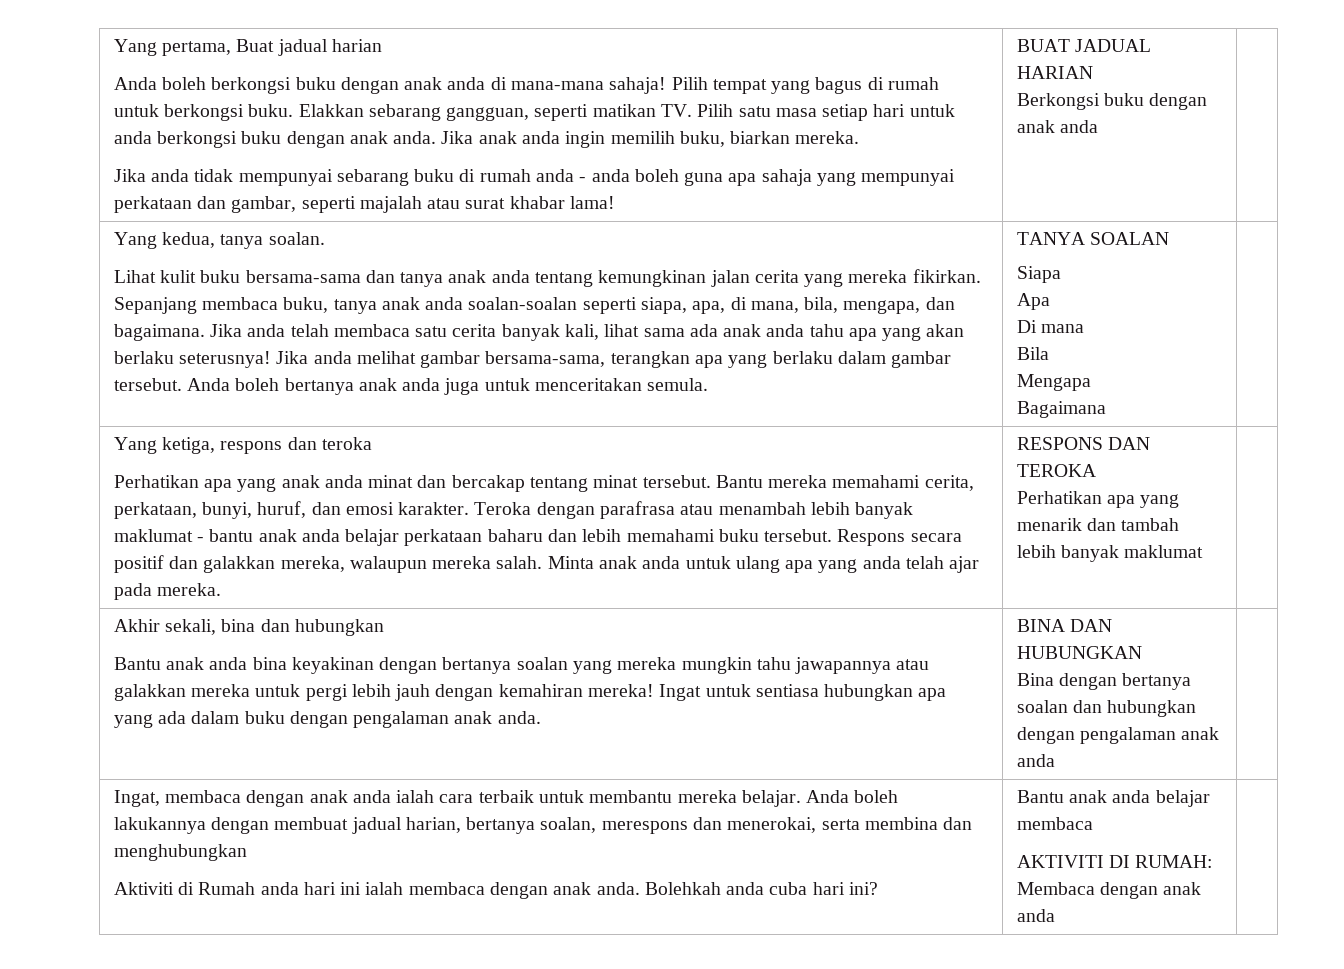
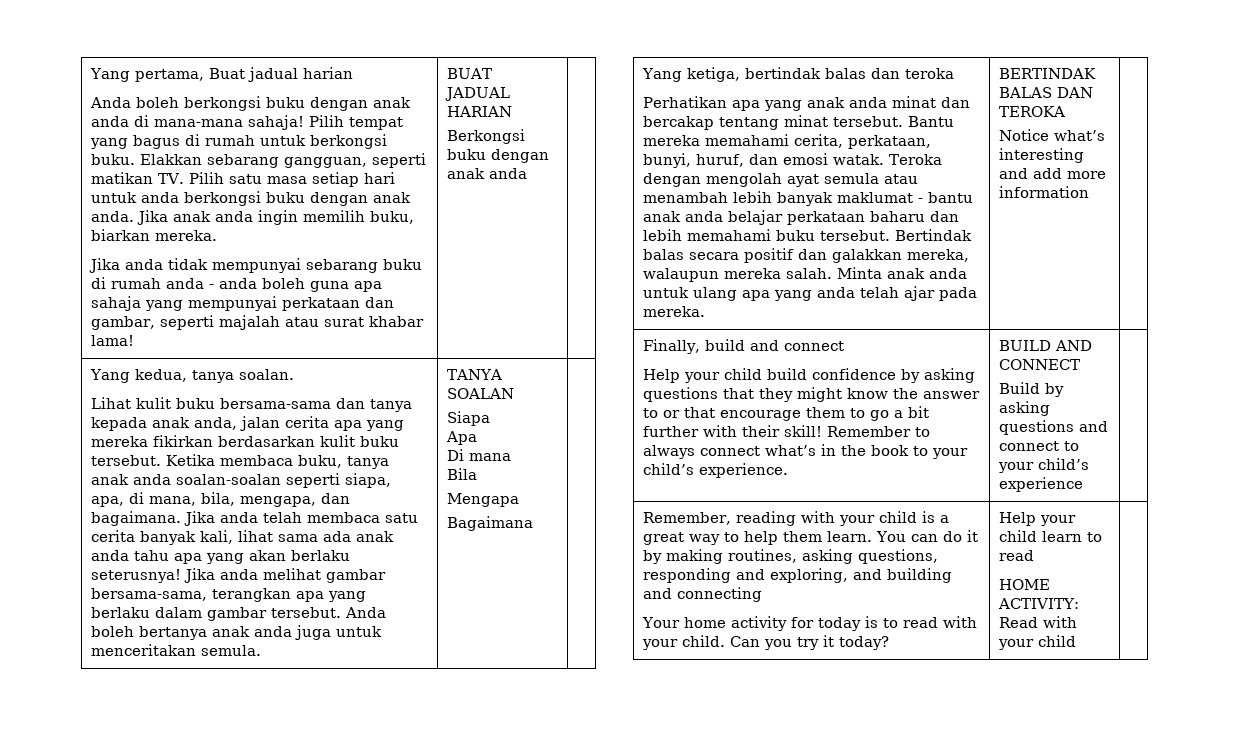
- Lihat kulit buku bersama-sama dan tanya anak anda tentang kemungkinan jalan cerita yang mereka fikirkan. Sepanjang membaca buku, tanya anak anda soalan-soalan seperti siapa, apa, di mana, bila, mengapa, dan bagaimana.
+ Lihat kulit buku bersama-sama dan tanya kepada anak anda, jalan cerita apa yang mereka fikirkan berdasarkan kulit buku tersebut. Ketika membaca buku, tanya anak anda soalan-soalan seperti siapa, apa, di mana, bila, mengapa, dan bagaimana.
- Yang ketiga, respons dan teroka
+ Yang ketiga, bertindak balas dan teroka
- Bantu mereka memahami cerita, perkataan, bunyi, huruf, dan emosi karakter.
+ Bantu mereka memahami cerita, perkataan, bunyi, huruf, dan emosi watak.
- Teroka dengan parafrasa atau menambah lebih banyak maklumat - bantu anak anda belajar perkataan baharu dan lebih memahami buku tersebut.
+ Teroka dengan mengolah ayat semula atau menambah lebih banyak maklumat - bantu anak anda belajar perkataan baharu dan lebih memahami buku tersebut.
- Respons secara positif dan galakkan mereka, walaupun mereka salah.
+ Bertindak balas secara positif dan galakkan mereka, walaupun mereka salah.
- RESPONS DAN TEROKA
+ BERTINDAK BALAS DAN TEROKA
- Perhatikan apa yang menarik dan tambah lebih banyak maklumat |
- Akhir sekali, bina dan hubungkan
- Bantu anak anda bina keyakinan dengan bertanya soalan yang mereka mungkin tahu jawapannya atau galakkan mereka untuk pergi lebih jauh dengan kemahiran mereka! Ingat untuk sentiasa hubungkan apa yang ada dalam buku dengan pengalaman anak anda. | BINA DAN HUBUNGKAN
- Bina dengan bertanya soalan dan hubungkan dengan pengalaman anak anda |
- Ingat, membaca dengan anak anda ialah cara terbaik untuk membantu mereka belajar. Anda boleh lakukannya dengan membuat jadual harian, bertanya soalan, merespons dan menerokai, serta membina dan menghubungkan
- Aktiviti di Rumah anda hari ini ialah membaca dengan anak anda. Bolehkah anda cuba hari ini? | Bantu anak anda belajar membaca
- AKTIVITI DI RUMAH: Membaca dengan anak anda
+ Notice what’s interesting and add more information |
+ Finally, build and connect
+ Help your child build confidence by asking questions that they might know the answer to or that encourage them to go a bit further with their skill! Remember to always connect what’s in the book to your child’s experience. | BUILD AND CONNECT
+ Build by asking questions and connect to your child’s experience |
+ Remember, reading with your child is a great way to help them learn. You can do it by making routines, asking questions, responding and exploring, and building and connecting
+ Your home activity for today is to read with your child. Can you try it today? | Help your child learn to read
+ HOME ACTIVITY: Read with your child

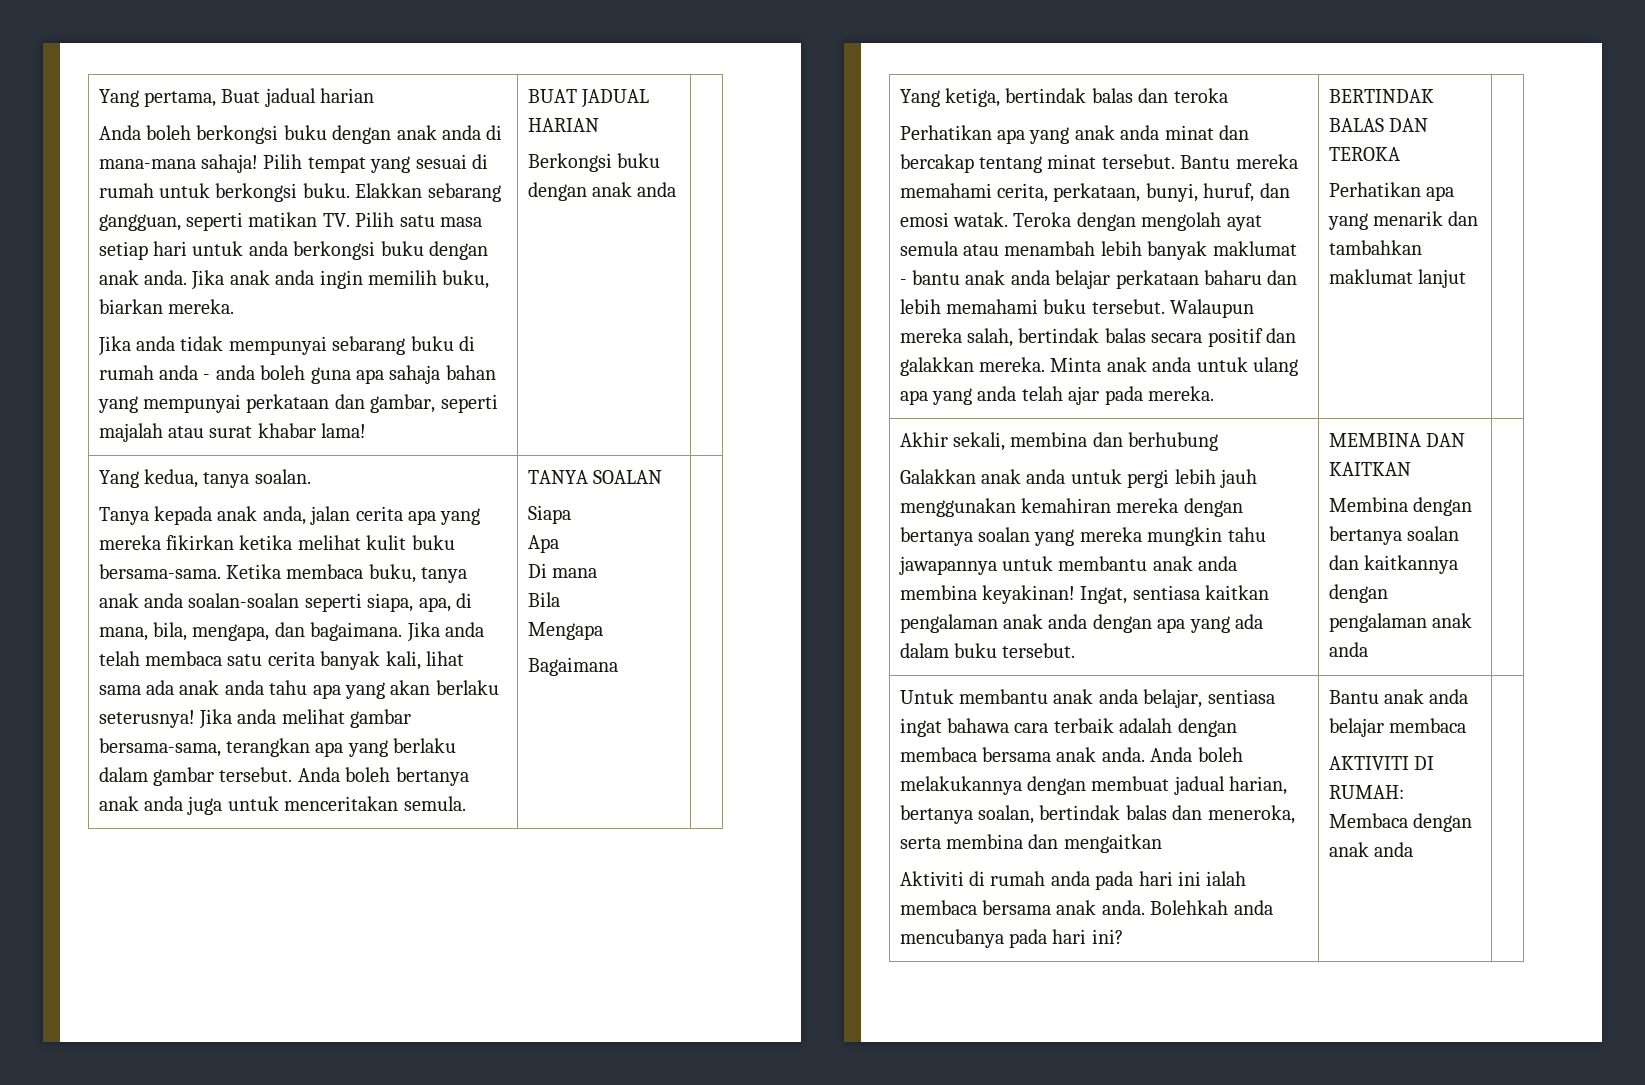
- Pilih tempat yang bagus di rumah untuk berkongsi buku.
+ Pilih tempat yang sesuai di rumah untuk berkongsi buku.
- Jika anda tidak mempunyai sebarang buku di rumah anda - anda boleh guna apa sahaja yang mempunyai perkataan dan gambar, seperti majalah atau surat khabar lama!
+ Jika anda tidak mempunyai sebarang buku di rumah anda - anda boleh guna apa sahaja bahan yang mempunyai perkataan dan gambar, seperti majalah atau surat khabar lama!
- Lihat kulit buku bersama-sama dan tanya kepada anak anda, jalan cerita apa yang mereka fikirkan berdasarkan kulit buku tersebut.
+ Tanya kepada anak anda, jalan cerita apa yang mereka fikirkan ketika melihat kulit buku bersama-sama.
- Bertindak balas secara positif dan galakkan mereka, walaupun mereka salah.
+ Walaupun mereka salah, bertindak balas secara positif dan galakkan mereka.
- Notice what’s interesting and add more information |
- Finally, build and connect
- Help your child build confidence by asking questions that they might know the answer to or that encourage them to go a bit further with their skill! Remember to always connect what’s in the book to your child’s experience. | BUILD AND CONNECT
- Build by asking questions and connect to your child’s experience |
- Remember, reading with your child is a great way to help them learn. You can do it by making routines, asking questions, responding and exploring, and building and connecting
- Your home activity for today is to read with your child. Can you try it today? | Help your child learn to read
- HOME ACTIVITY: Read with your child
+ Perhatikan apa yang menarik dan tambahkan maklumat lanjut |
+ Akhir sekali, membina dan berhubung
+ Galakkan anak anda untuk pergi lebih jauh menggunakan kemahiran mereka dengan bertanya soalan yang mereka mungkin tahu jawapannya untuk membantu anak anda membina keyakinan! Ingat, sentiasa kaitkan pengalaman anak anda dengan apa yang ada dalam buku tersebut. | MEMBINA DAN KAITKAN
+ Membina dengan bertanya soalan dan kaitkannya dengan pengalaman anak anda |
+ Untuk membantu anak anda belajar, sentiasa ingat bahawa cara terbaik adalah dengan membaca bersama anak anda. Anda boleh melakukannya dengan membuat jadual harian, bertanya soalan, bertindak balas dan meneroka, serta membina dan mengaitkan
+ Aktiviti di rumah anda pada hari ini ialah membaca bersama anak anda. Bolehkah anda mencubanya pada hari ini? | Bantu anak anda belajar membaca
+ AKTIVITI DI RUMAH: Membaca dengan anak anda

